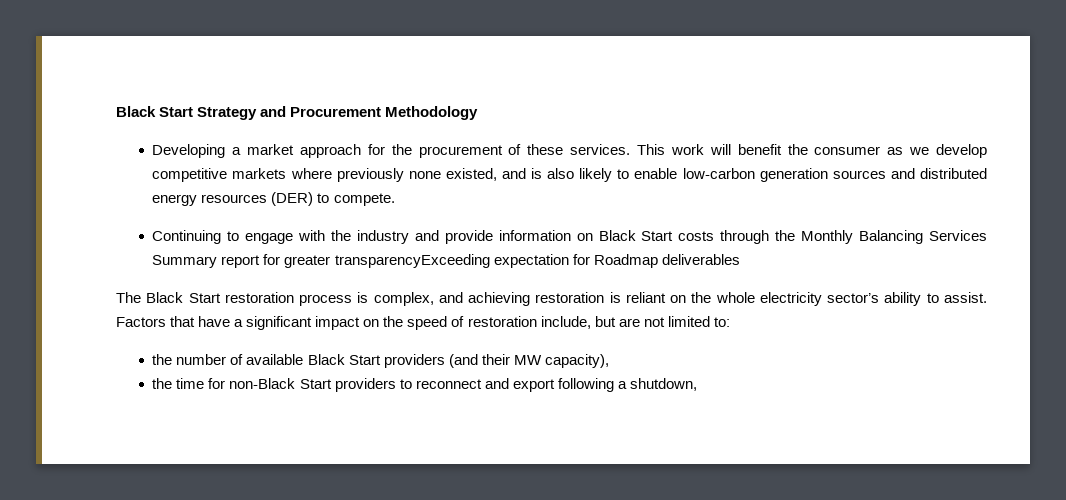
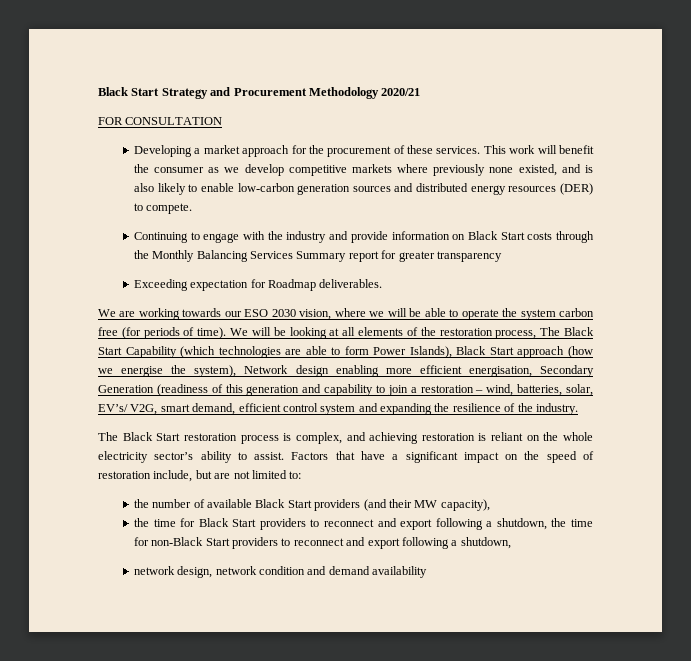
- Black Start Strategy and Procurement Methodology
+ Black Start Strategy and Procurement Methodology 2020/21
+ FOR CONSULTATION
- Continuing to engage with the industry and provide information on Black Start costs through the Monthly Balancing Services Summary report for greater transparencyExceeding expectation for Roadmap deliverables
+ Continuing to engage with the industry and provide information on Black Start costs through the Monthly Balancing Services Summary report for greater transparency
+ Exceeding expectation for Roadmap deliverables.
+ We are working towards our ESO 2030 vision, where we will be able to operate the system carbon free (for periods of time). We will be looking at all elements of the restoration process, The Black Start Capability (which technologies are able to form Power Islands), Black Start approach (how we energise the system), Network design enabling more efficient energisation, Secondary Generation (readiness of this generation and capability to join a restoration – wind, batteries, solar, EV’s/ V2G, smart demand, efficient control system and expanding the resilience of the industry.
- the time for non-Black Start providers to reconnect and export following a shutdown,
+ the time for Black Start providers to reconnect and export following a shutdown, the time for non-Black Start providers to reconnect and export following a shutdown,
+ network design, network condition and demand availability

